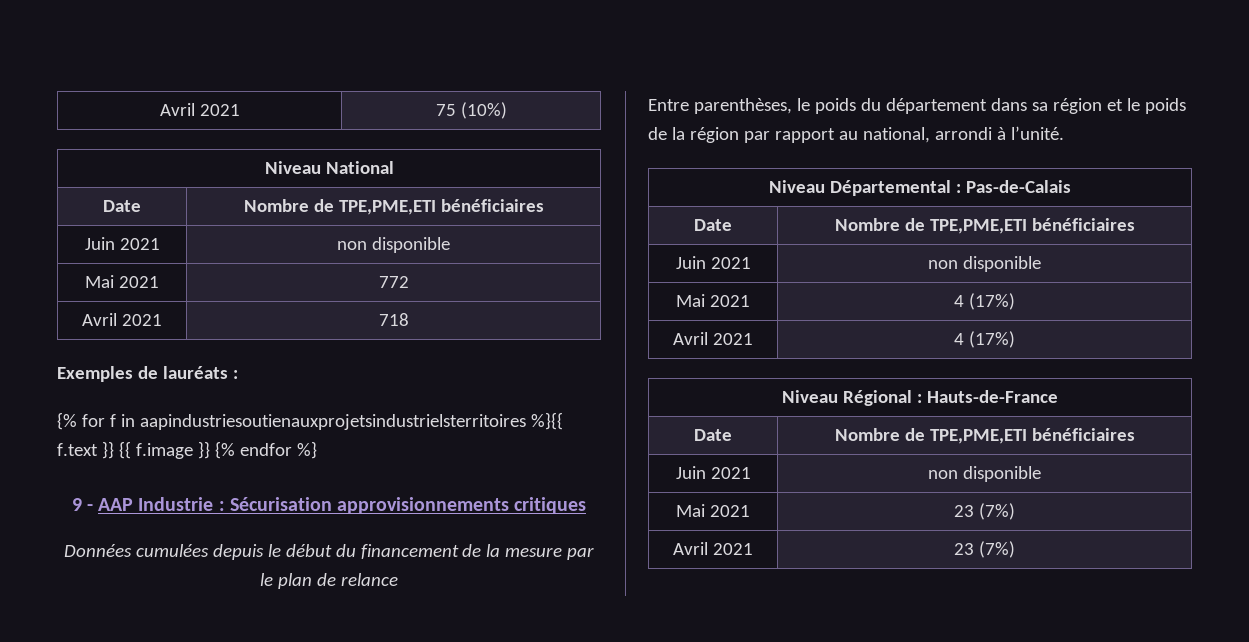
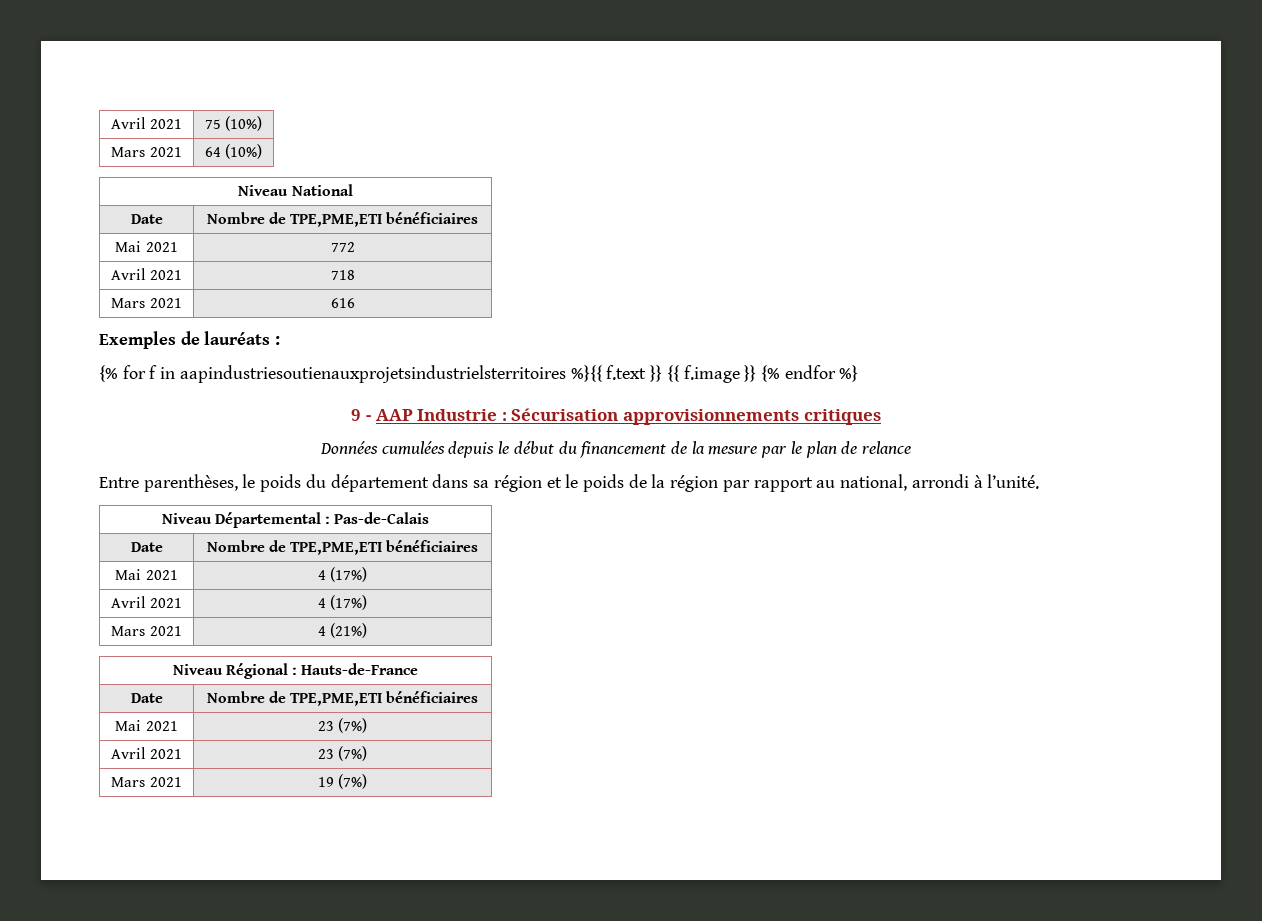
+ Mars 2021 | 64 (10%)
  Niveau National
  Date | Nombre de TPE,PME,ETI bénéficiaires
- Juin 2021 | non disponible
+ Mars 2021 | 616
  Niveau Départemental : Pas-de-Calais
  Date | Nombre de TPE,PME,ETI bénéficiaires
- Juin 2021 | non disponible
+ Mars 2021 | 4 (21%)
  Niveau Régional : Hauts-de-France
  Date | Nombre de TPE,PME,ETI bénéficiaires
- Juin 2021 | non disponible
+ Mars 2021 | 19 (7%)

